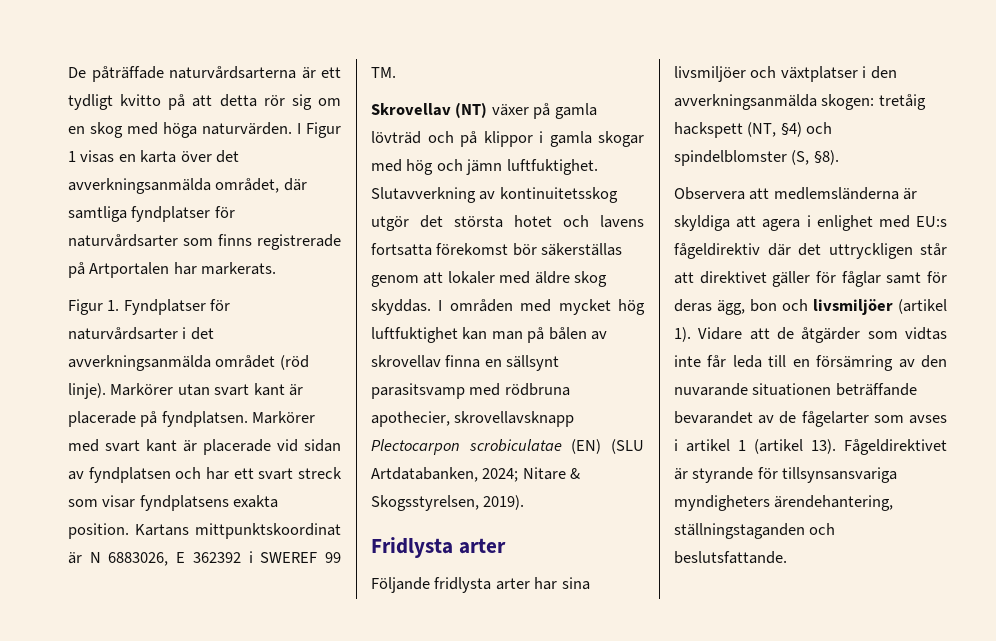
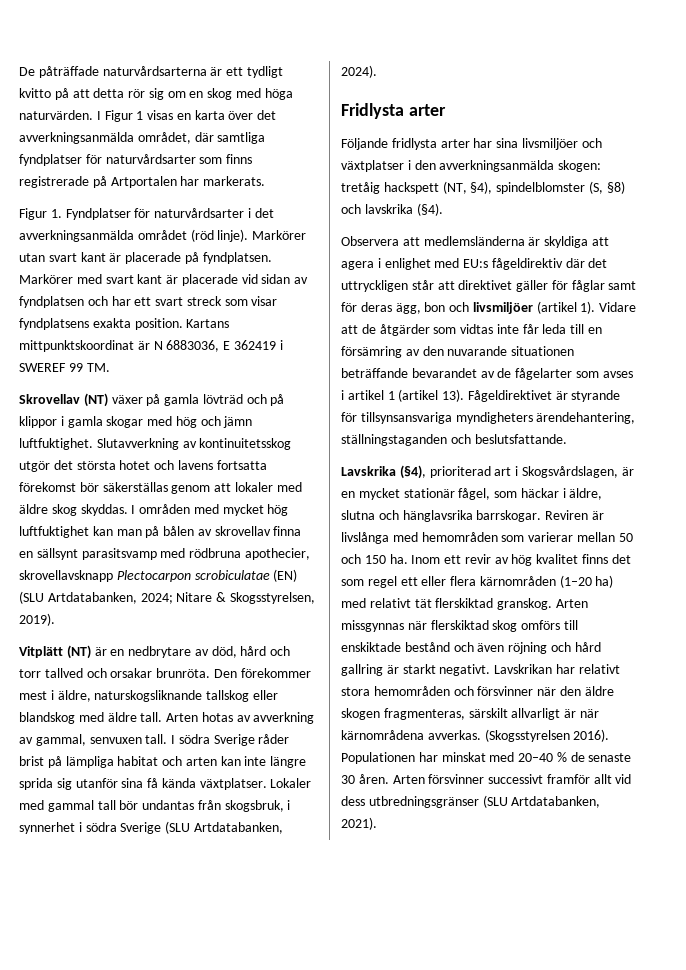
- Kartans mittpunktskoordinat är N 6883026, E 362392 i SWEREF 99 TM.
+ Kartans mittpunktskoordinat är N 6883036, E 362419 i SWEREF 99 TM.
+ Vitplätt (NT) är en nedbrytare av död, hård och torr tallved och orsakar brunröta. Den förekommer mest i äldre, naturskogsliknande tallskog eller blandskog med äldre tall. Arten hotas av avverkning av gammal, senvuxen tall. I södra Sverige råder brist på lämpliga habitat och arten kan inte längre sprida sig utanför sina få kända växtplatser. Lokaler med gammal tall bör undantas från skogsbruk, i synnerhet i södra Sverige (SLU Artdatabanken, 2024).
- Följande fridlysta arter har sina livsmiljöer och växtplatser i den avverkningsanmälda skogen: tretåig hackspett (NT, §4) och spindelblomster (S, §8).
+ Följande fridlysta arter har sina livsmiljöer och växtplatser i den avverkningsanmälda skogen: tretåig hackspett (NT, §4), spindelblomster (S, §8) och lavskrika (§4).
+ Lavskrika (§4), prioriterad art i Skogsvårdslagen, är en mycket stationär fågel, som häckar i äldre, slutna och hänglavsrika barrskogar. Reviren är livslånga med hemområden som varierar mellan 50 och 150 ha. Inom ett revir av hög kvalitet finns det som regel ett eller flera kärnområden (1–20 ha) med relativt tät flerskiktad granskog. Arten missgynnas när flerskiktad skog omförs till enskiktade bestånd och även röjning och hård gallring är starkt negativt. Lavskrikan har relativt stora hemområden och försvinner när den äldre skogen fragmenteras, särskilt allvarligt är när kärnområdena avverkas. (Skogsstyrelsen 2016). Populationen har minskat med 20–40 % de senaste 30 åren. Arten försvinner successivt framför allt vid dess utbredningsgränser (SLU Artdatabanken, 2021).

